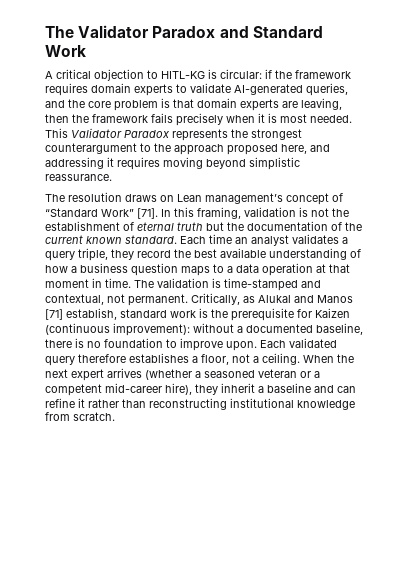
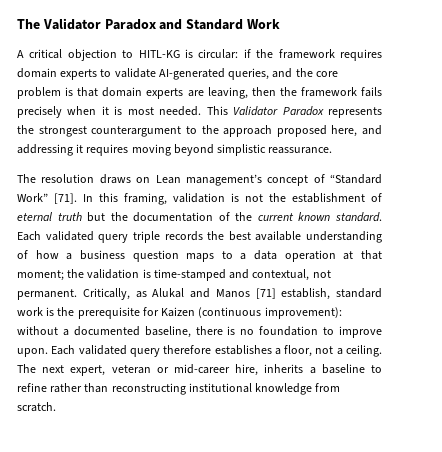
- Each time an analyst validates a query triple, they record the best available understanding of how a business question maps to a data operation at that moment in time. The validation is time-stamped and contextual, not permanent.
+ Each validated query triple records the best available understanding of how a business question maps to a data operation at that moment; the validation is time-stamped and contextual, not permanent.
- When the next expert arrives (whether a seasoned veteran or a competent mid-career hire), they inherit a baseline and can refine it rather than reconstructing institutional knowledge from scratch.
+ The next expert, veteran or mid-career hire, inherits a baseline to refine rather than reconstructing institutional knowledge from scratch.

